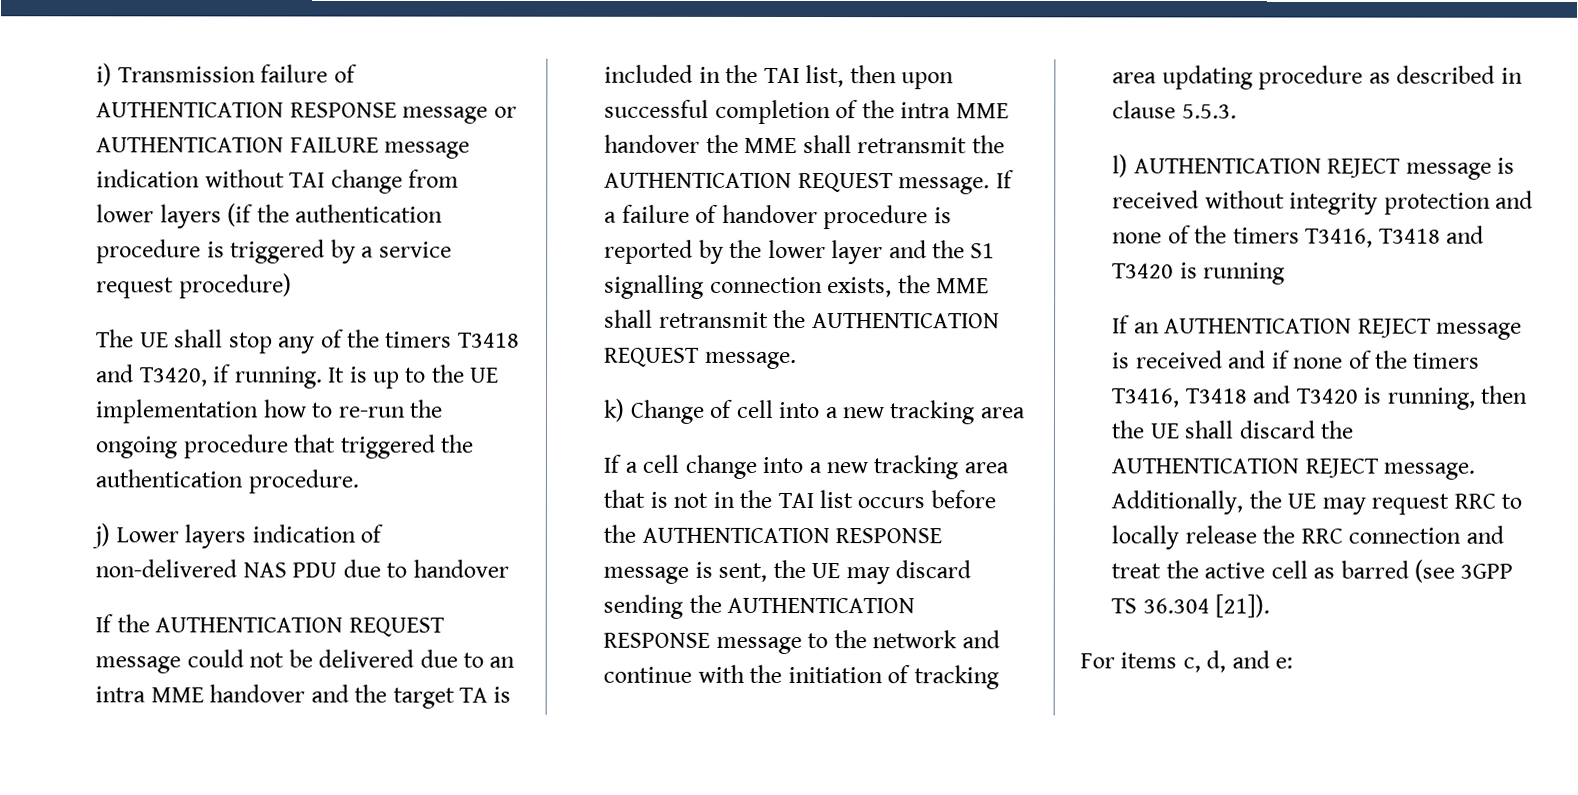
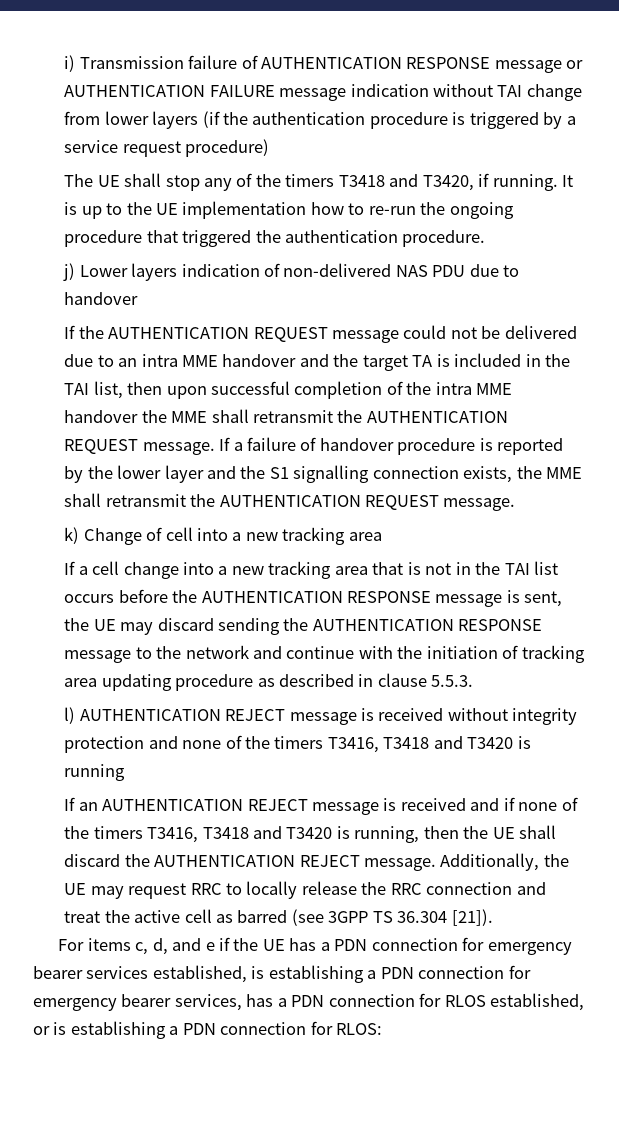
- For items c, d, and e:
+ For items c, d, and e if the UE has a PDN connection for emergency bearer services established, is establishing a PDN connection for emergency bearer services, has a PDN connection for RLOS established, or is establishing a PDN connection for RLOS:

